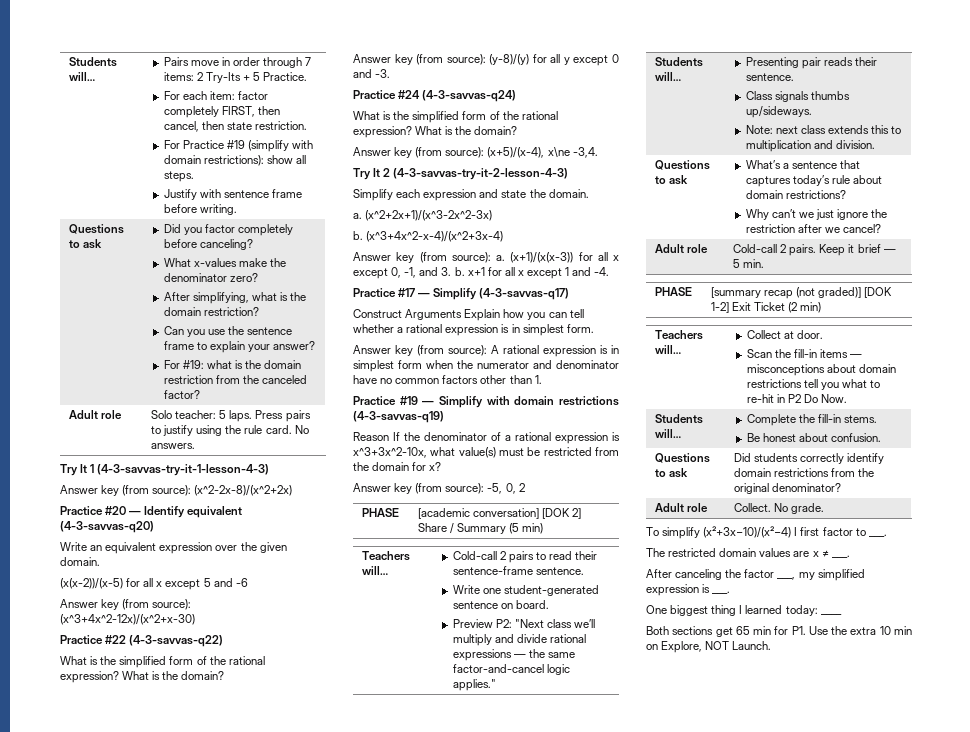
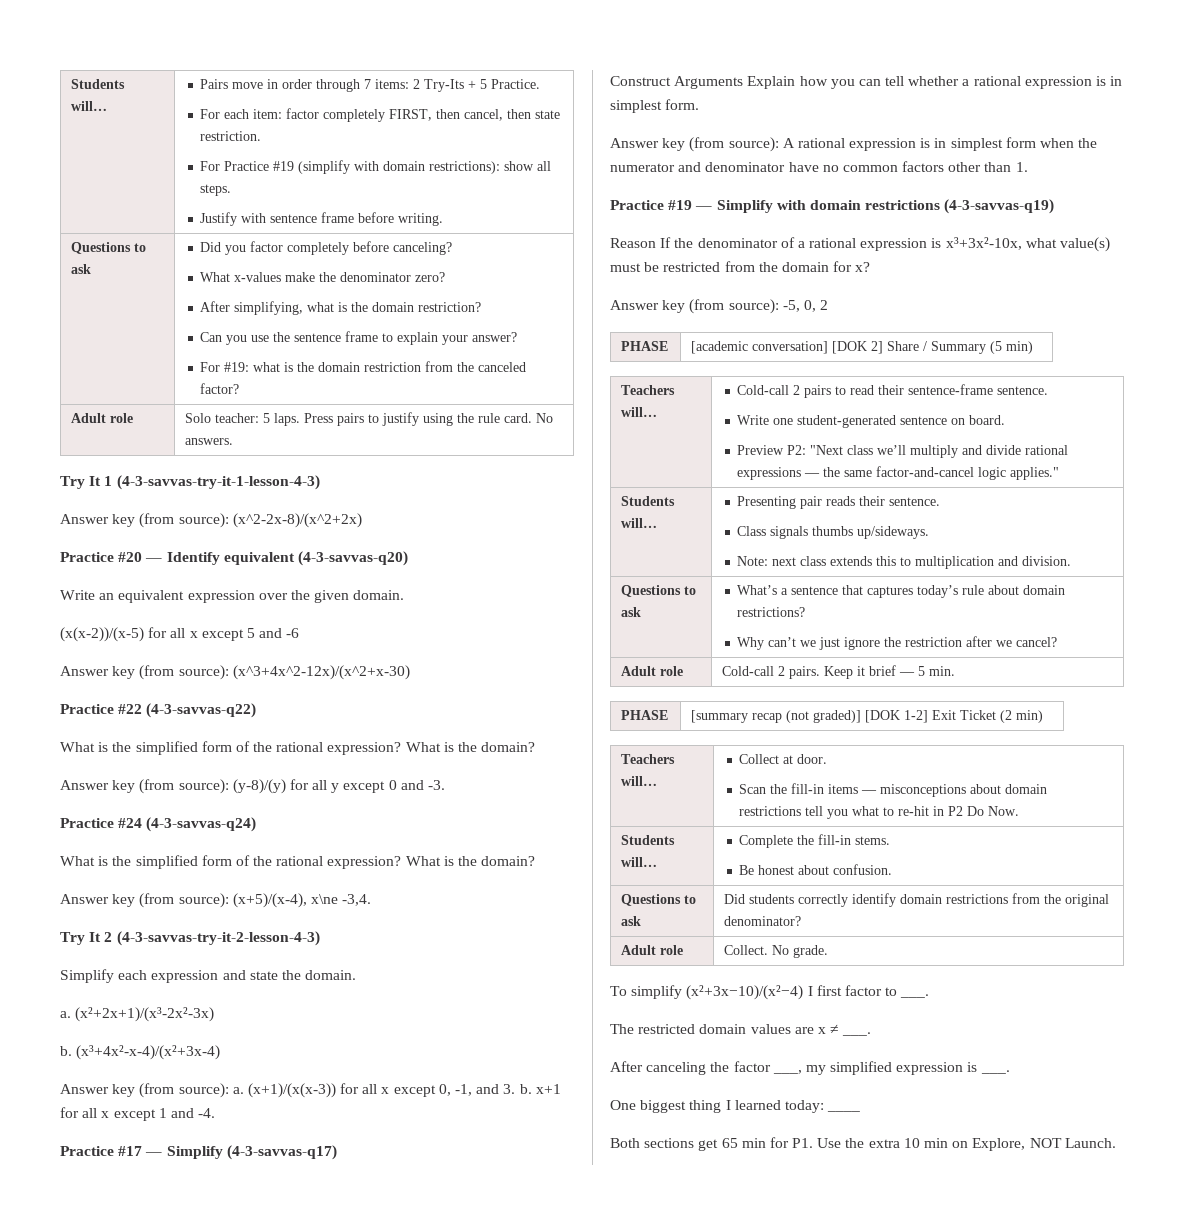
- (x^2+2x+1)/(x^3-2x^2-3x)
- b. (x^3+4x^2-x-4)/(x^2+3x-4)
+ (x²+2x+1)/(x³-2x²-3x)
+ b. (x³+4x²-x-4)/(x²+3x-4)
- Reason If the denominator of a rational expression is x^3+3x^2-10x, what value(s) must be restricted from the domain for x?
+ Reason If the denominator of a rational expression is x³+3x²-10x, what value(s) must be restricted from the domain for x?

